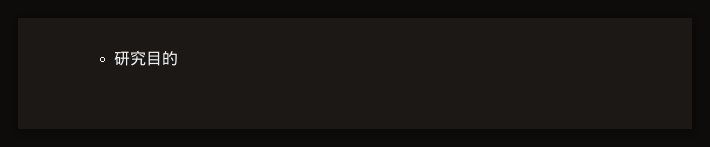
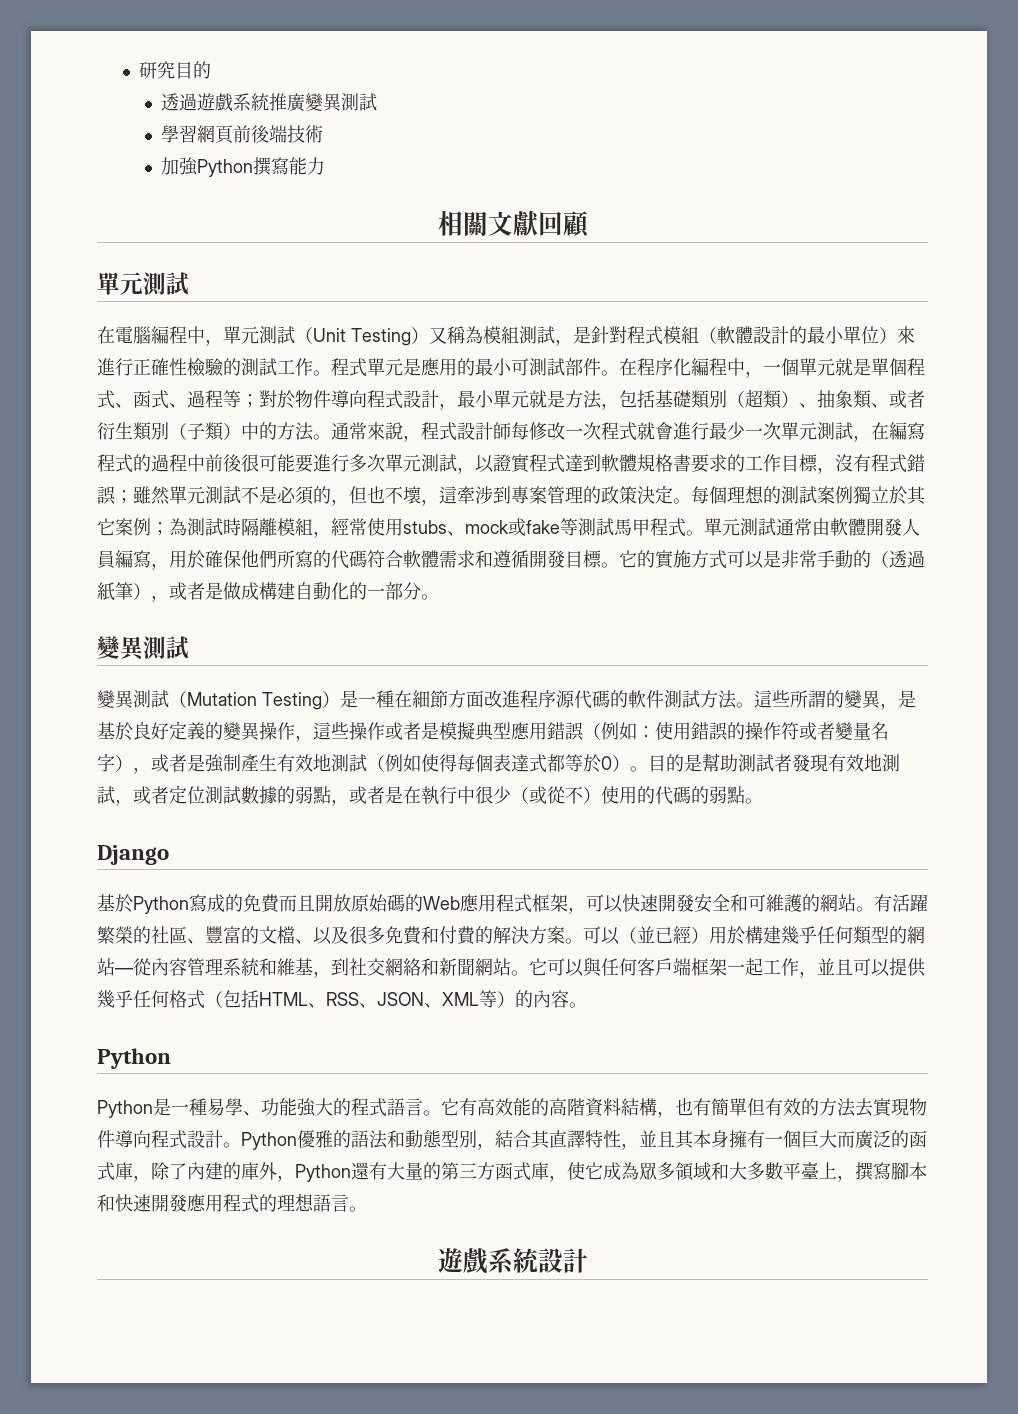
+ 透過遊戲系統推廣變異測試
+ 學習網頁前後端技術
+ 加強Python撰寫能力
+ 相關文獻回顧
+ 單元測試
+ 在電腦編程中，單元測試（Unit Testing）又稱為模組測試，是針對程式模組（軟體設計的最小單位）來進行正確性檢驗的測試工作。程式單元是應用的最小可測試部件。在程序化編程中，一個單元就是單個程式、函式、過程等；對於物件導向程式設計，最小單元就是方法，包括基礎類別（超類）、抽象類、或者衍生類別（子類）中的方法。通常來說，程式設計師每修改一次程式就會進行最少一次單元測試，在編寫程式的過程中前後很可能要進行多次單元測試，以證實程式達到軟體規格書要求的工作目標，沒有程式錯誤；雖然單元測試不是必須的，但也不壞，這牽涉到專案管理的政策決定。每個理想的測試案例獨立於其它案例；為測試時隔離模組，經常使用stubs、mock或fake等測試馬甲程式。單元測試通常由軟體開發人員編寫，用於確保他們所寫的代碼符合軟體需求和遵循開發目標。它的實施方式可以是非常手動的（透過紙筆），或者是做成構建自動化的一部分。
+ 變異測試
+ 變異測試（Mutation Testing）是一種在細節方面改進程序源代碼的軟件測試方法。這些所謂的變異，是基於良好定義的變異操作，這些操作或者是模擬典型應用錯誤（例如：使用錯誤的操作符或者變量名字），或者是強制產生有效地測試（例如使得每個表達式都等於0）。目的是幫助測試者發現有效地測試，或者定位測試數據的弱點，或者是在執行中很少（或從不）使用的代碼的弱點。
+ Django
+ 基於Python寫成的免費而且開放原始碼的Web應用程式框架，可以快速開發安全和可維護的網站。有活躍繁榮的社區、豐富的文檔、以及很多免費和付費的解決方案。可以（並已經）用於構建幾乎任何類型的網站—從內容管理系統和維基，到社交網絡和新聞網站。它可以與任何客戶端框架一起工作，並且可以提供幾乎任何格式（包括HTML、RSS、JSON、XML等）的內容。
+ Python
+ Python是一種易學、功能強大的程式語言。它有高效能的高階資料結構，也有簡單但有效的方法去實現物件導向程式設計。Python優雅的語法和動態型別，結合其直譯特性，並且其本身擁有一個巨大而廣泛的函式庫，除了內建的庫外，Python還有大量的第三方函式庫，使它成為眾多領域和大多數平臺上，撰寫腳本和快速開發應用程式的理想語言。
+ 遊戲系統設計

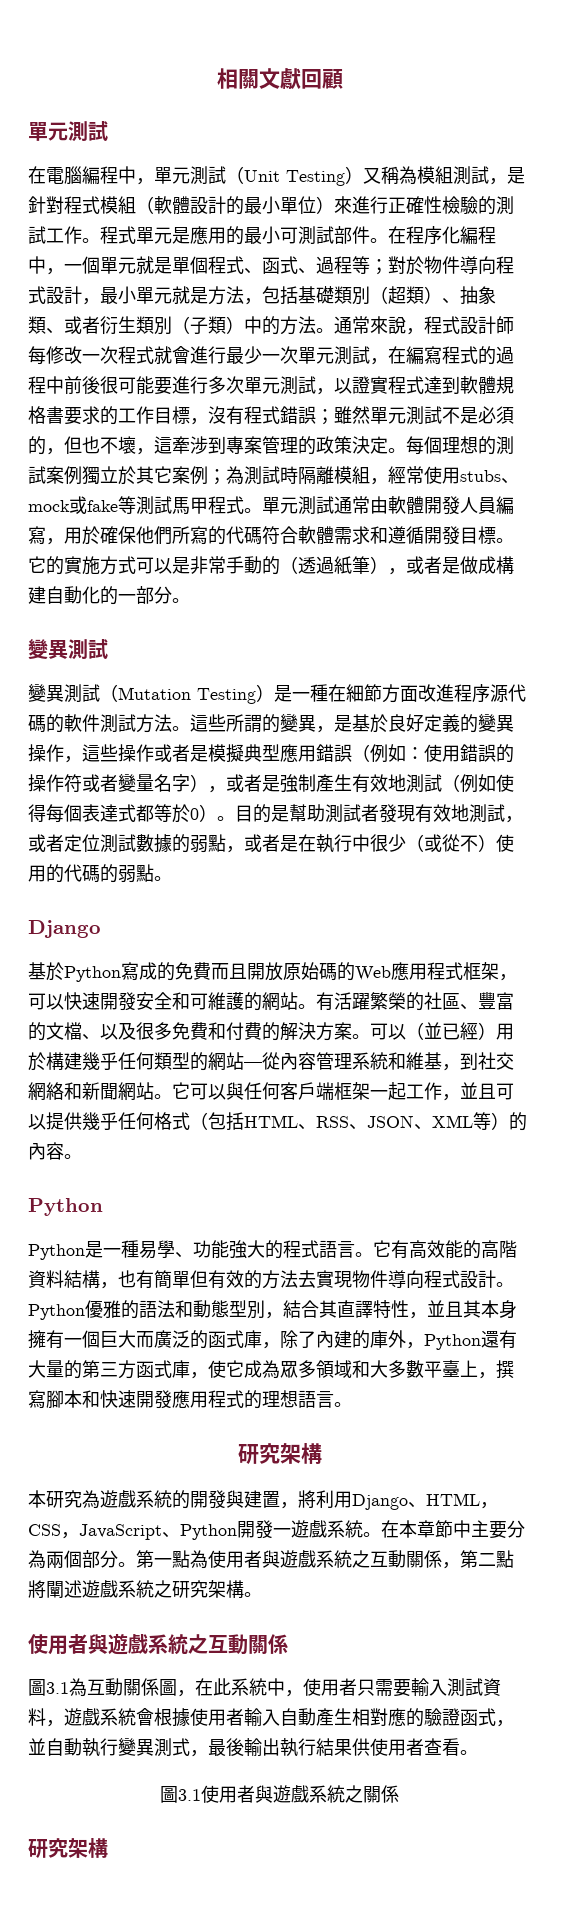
- 研究目的
- 透過遊戲系統推廣變異測試
- 學習網頁前後端技術
- 加強Python撰寫能力
  Python優雅的語法和動態型別，結合其直譯特性，並且其本身擁有一個巨大而廣泛的函式庫，除了內建的庫外，Python還有大量的第三方函式庫，使它成為眾多領域和大多數平臺上，撰寫腳本和快速開發應用程式的理想語言。
- 遊戲系統設計
+ 研究架構
+ 本研究為遊戲系統的開發與建置，將利用Django、HTML，CSS，JavaScript、Python開發一遊戲系統。在本章節中主要分為兩個部分。第一點為使用者與遊戲系統之互動關係，第二點將闡述遊戲系統之研究架構。
+ 使用者與遊戲系統之互動關係
+ 圖3.1為互動關係圖，在此系統中，使用者只需要輸入測試資料，遊戲系統會根據使用者輸入自動產生相對應的驗證函式，並自動執行變異測式，最後輸出執行結果供使用者查看。
+ 圖3.1使用者與遊戲系統之關係
+ 研究架構

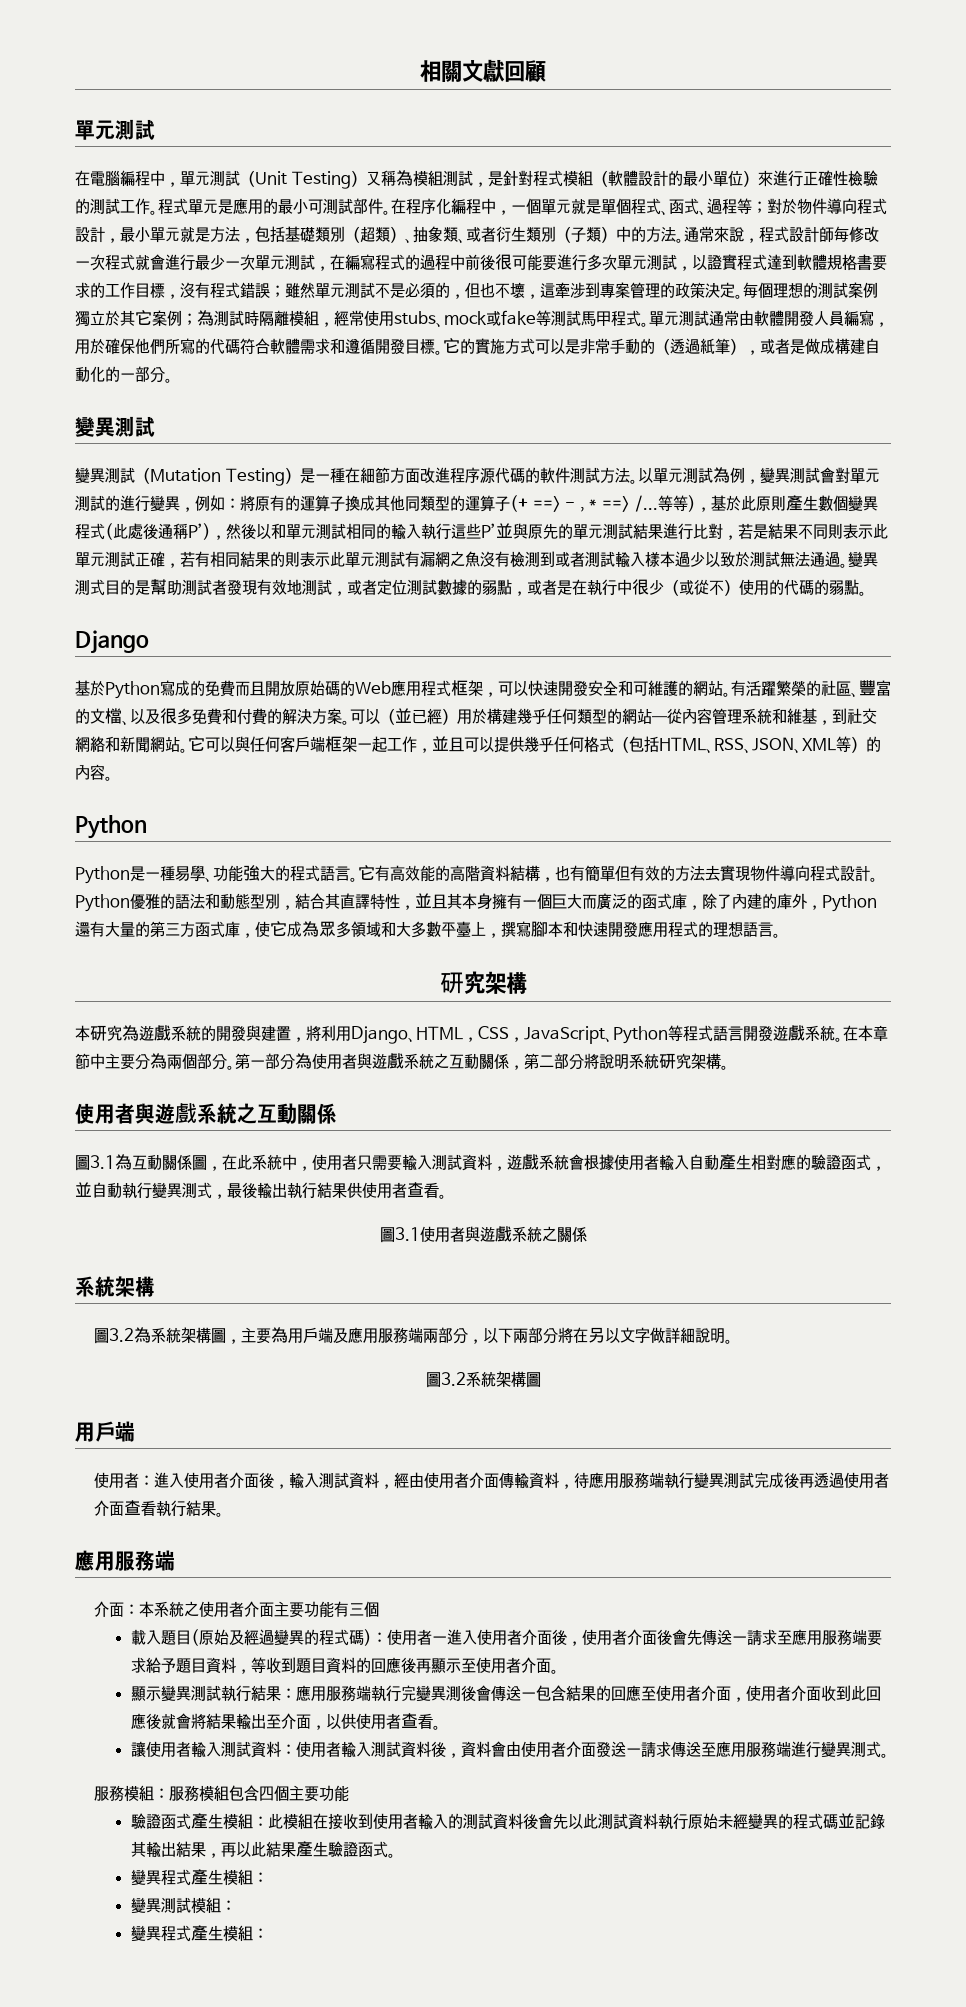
- 這些所謂的變異，是基於良好定義的變異操作，這些操作或者是模擬典型應用錯誤（例如：使用錯誤的操作符或者變量名字），或者是強制產生有效地測試（例如使得每個表達式都等於0）。目的是幫助測試者發現有效地測試，或者定位測試數據的弱點，或者是在執行中很少（或從不）使用的代碼的弱點。
+ 以單元測試為例，變異測試會對單元測試的進行變異，例如：將原有的運算子換成其他同類型的運算子(+ ==> - , * ==> /...等等)，基於此原則產生數個變異程式(此處後通稱P’)，然後以和單元測試相同的輸入執行這些P’並與原先的單元測試結果進行比對，若是結果不同則表示此單元測試正確，若有相同結果的則表示此單元測試有漏網之魚沒有檢測到或者測試輸入樣本過少以致於測試無法通過。變異測式目的是幫助測試者發現有效地測試，或者定位測試數據的弱點，或者是在執行中很少（或從不）使用的代碼的弱點。
- 本研究為遊戲系統的開發與建置，將利用Django、HTML，CSS，JavaScript、Python開發一遊戲系統。
+ 本研究為遊戲系統的開發與建置，將利用Django、HTML，CSS，JavaScript、Python等程式語言開發遊戲系統。
- 第一點為使用者與遊戲系統之互動關係，第二點將闡述遊戲系統之研究架構。
+ 第一部分為使用者與遊戲系統之互動關係，第二部分將說明系統研究架構。
  圖3.1使用者與遊戲系統之關係
- 研究架構
+ 系統架構
+ 圖3.2為系統架構圖，主要為用戶端及應用服務端兩部分，以下兩部分將在另以文字做詳細說明。
+ 圖3.2系統架構圖
+ 用戶端
+ 使用者：進入使用者介面後，輸入測試資料，經由使用者介面傳輸資料，待應用服務端執行變異測試完成後再透過使用者介面查看執行結果。
+ 應用服務端
+ 介面：本系統之使用者介面主要功能有三個
+ 載入題目(原始及經過變異的程式碼)：使用者一進入使用者介面後，使用者介面後會先傳送一請求至應用服務端要求給予題目資料，等收到題目資料的回應後再顯示至使用者介面。
+ 顯示變異測試執行結果：應用服務端執行完變異測後會傳送一包含結果的回應至使用者介面，使用者介面收到此回應後就會將結果輸出至介面，以供使用者查看。
+ 讓使用者輸入測試資料：使用者輸入測試資料後，資料會由使用者介面發送一請求傳送至應用服務端進行變異測式。
+ 服務模組：服務模組包含四個主要功能
+ 驗證函式產生模組：此模組在接收到使用者輸入的測試資料後會先以此測試資料執行原始未經變異的程式碼並記錄其輸出結果，再以此結果產生驗證函式。
+ 變異程式產生模組：
+ 變異測試模組：
+ 變異程式產生模組：

